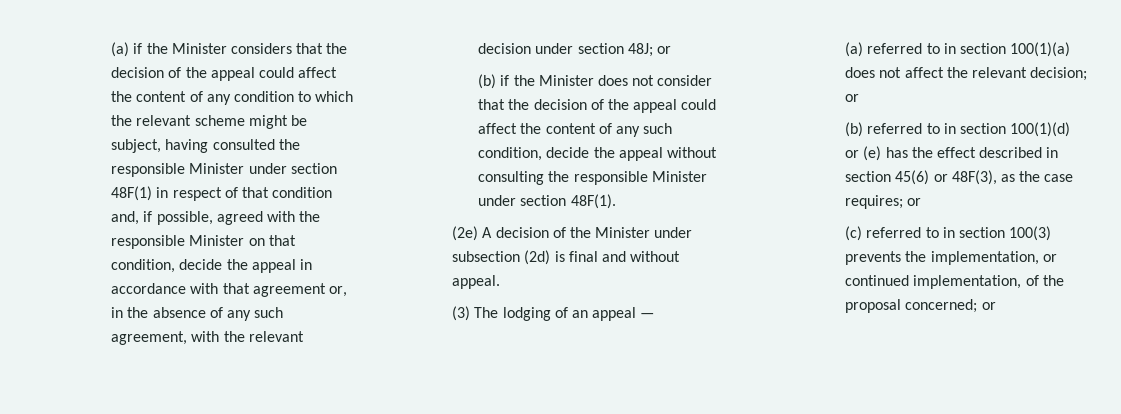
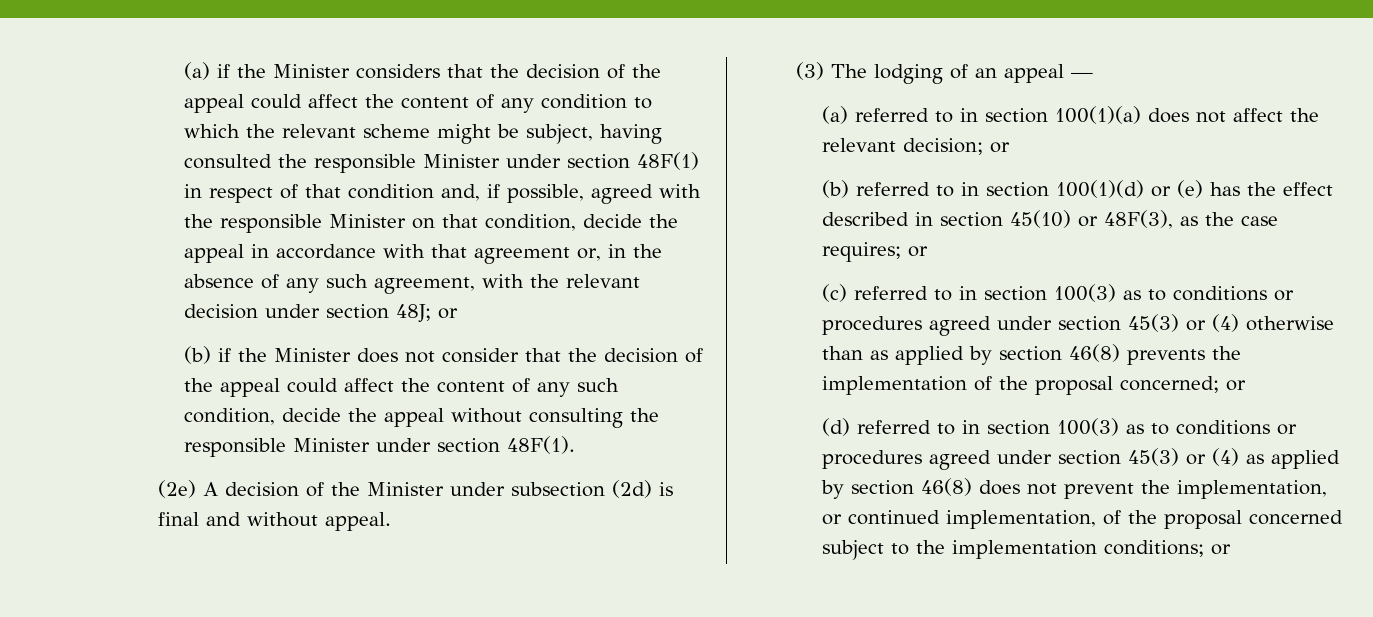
- (b) referred to in section 100(1)(d) or (e) has the effect described in section 45(6) or 48F(3), as the case requires; or
+ (b) referred to in section 100(1)(d) or (e) has the effect described in section 45(10) or 48F(3), as the case requires; or
- (c) referred to in section 100(3) prevents the implementation, or continued implementation, of the proposal concerned; or
+ (c) referred to in section 100(3) as to conditions or procedures agreed under section 45(3) or (4) otherwise than as applied by section 46(8) prevents the implementation of the proposal concerned; or
+ (d) referred to in section 100(3) as to conditions or procedures agreed under section 45(3) or (4) as applied by section 46(8) does not prevent the implementation, or continued implementation, of the proposal concerned subject to the implementation conditions; or

